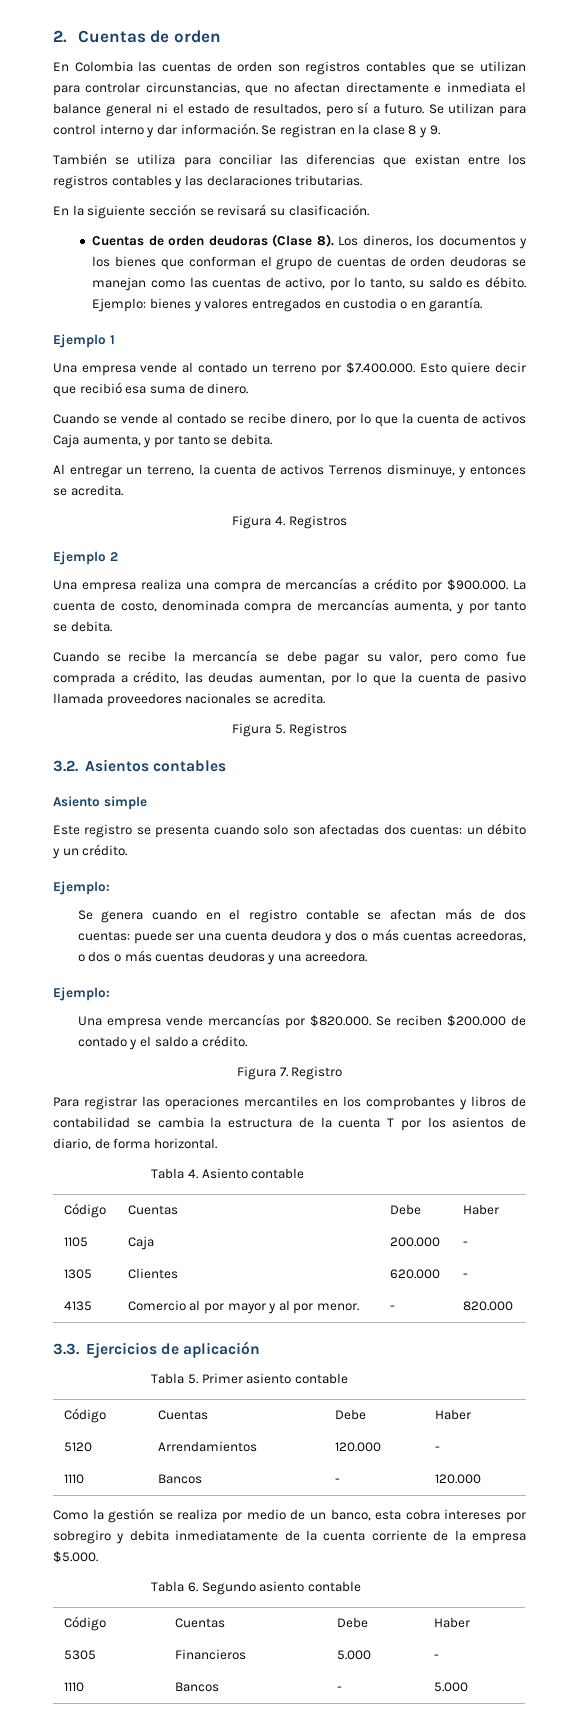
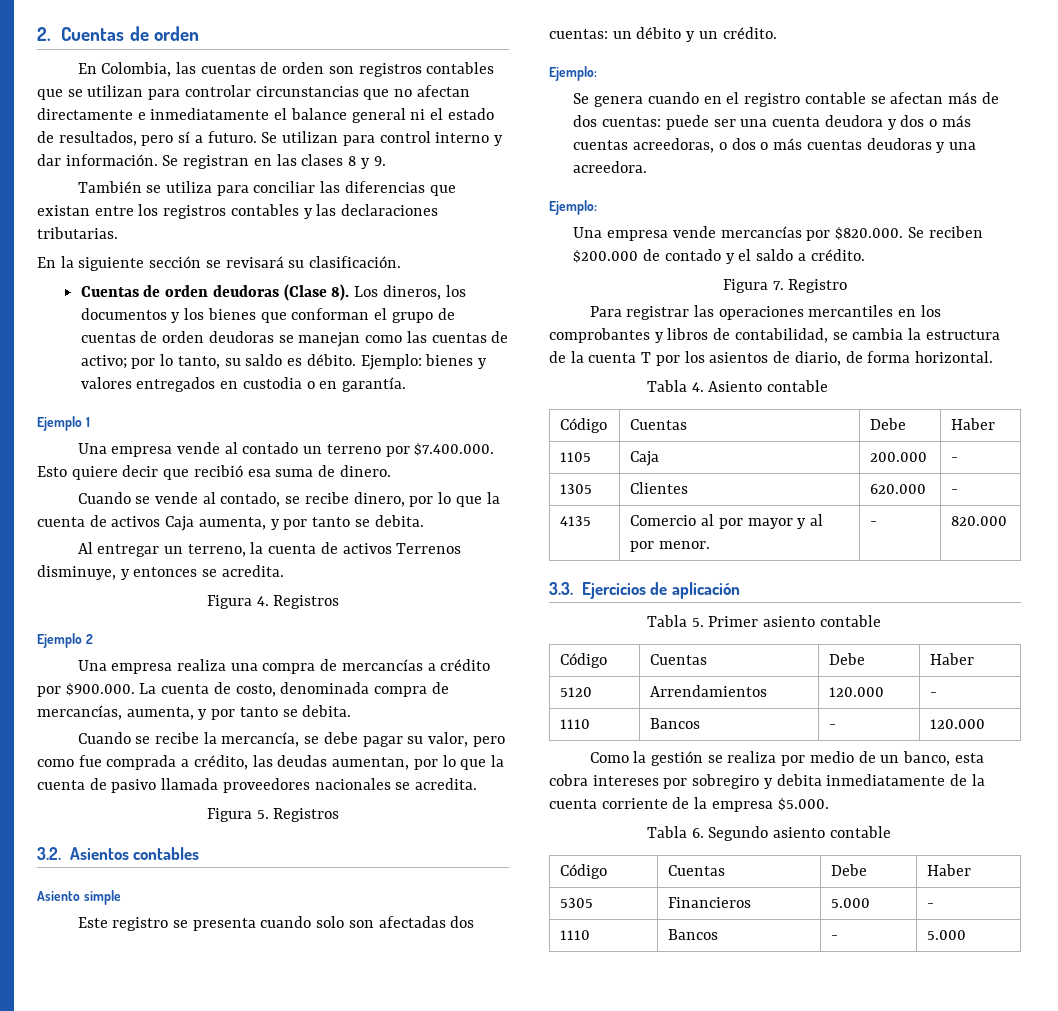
- En Colombia las cuentas de orden son registros contables que se utilizan para controlar circunstancias, que no afectan directamente e inmediata el balance general ni el estado de resultados, pero sí a futuro.
+ En Colombia, las cuentas de orden son registros contables que se utilizan para controlar circunstancias que no afectan directamente e inmediatamente el balance general ni el estado de resultados, pero sí a futuro.
- Se registran en la clase 8 y 9.
+ Se registran en las clases 8 y 9.
- Los dineros, los documentos y los bienes que conforman el grupo de cuentas de orden deudoras se manejan como las cuentas de activo, por lo tanto, su saldo es débito.
+ Los dineros, los documentos y los bienes que conforman el grupo de cuentas de orden deudoras se manejan como las cuentas de activo; por lo tanto, su saldo es débito.
- Cuando se vende al contado se recibe dinero, por lo que la cuenta de activos Caja aumenta, y por tanto se debita.
+ Cuando se vende al contado, se recibe dinero, por lo que la cuenta de activos Caja aumenta, y por tanto se debita.
- Una empresa realiza una compra de mercancías a crédito por $900.000. La cuenta de costo, denominada compra de mercancías aumenta, y por tanto se debita.
+ Una empresa realiza una compra de mercancías a crédito por $900.000. La cuenta de costo, denominada compra de mercancías, aumenta, y por tanto se debita.
- Cuando se recibe la mercancía se debe pagar su valor, pero como fue comprada a crédito, las deudas aumentan, por lo que la cuenta de pasivo llamada proveedores nacionales se acredita.
+ Cuando se recibe la mercancía, se debe pagar su valor, pero como fue comprada a crédito, las deudas aumentan, por lo que la cuenta de pasivo llamada proveedores nacionales se acredita.
- Para registrar las operaciones mercantiles en los comprobantes y libros de contabilidad se cambia la estructura de la cuenta T por los asientos de diario, de forma horizontal.
+ Para registrar las operaciones mercantiles en los comprobantes y libros de contabilidad, se cambia la estructura de la cuenta T por los asientos de diario, de forma horizontal.

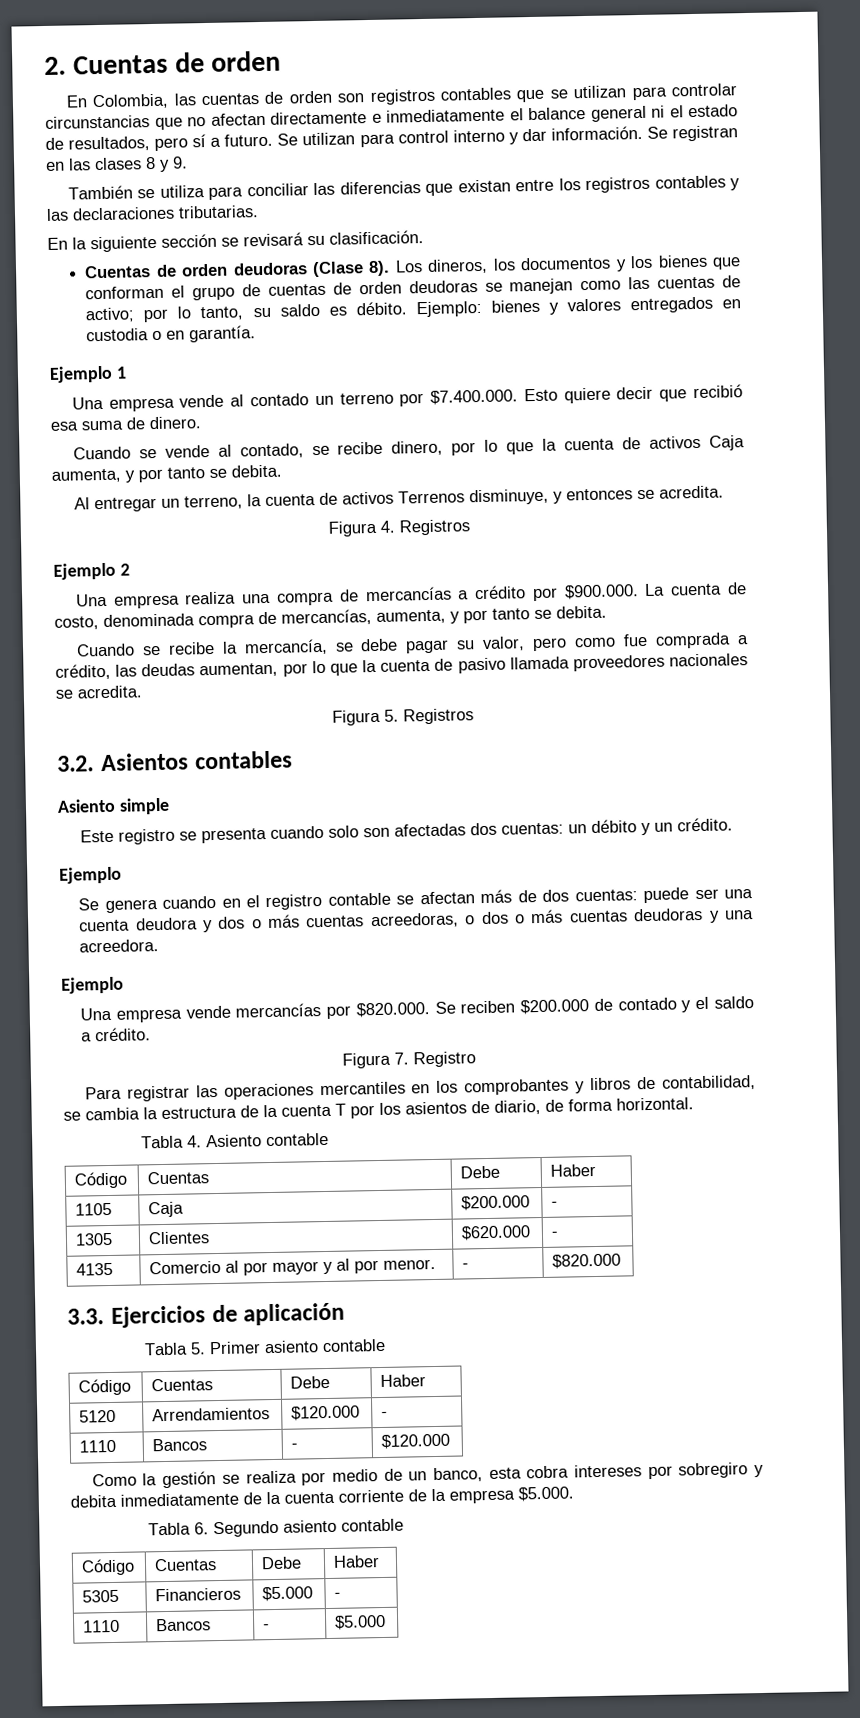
  Este registro se presenta cuando solo son afectadas dos cuentas: un débito y un crédito.
- Ejemplo:
+ Ejemplo
  Se genera cuando en el registro contable se afectan más de dos cuentas: puede ser una cuenta deudora y dos o más cuentas acreedoras, o dos o más cuentas deudoras y una acreedora.
- Ejemplo:
+ Ejemplo
- 1105 | Caja | 200.000 | -
+ 1105 | Caja | $200.000 | -
- 1305 | Clientes | 620.000 | -
+ 1305 | Clientes | $620.000 | -
- 4135 | Comercio al por mayor y al por menor. | - | 820.000
+ 4135 | Comercio al por mayor y al por menor. | - | $820.000
- 5120 | Arrendamientos | 120.000 | -
- 1110 | Bancos | - | 120.000
+ 5120 | Arrendamientos | $120.000 | -
+ 1110 | Bancos | - | $120.000
- 5305 | Financieros | 5.000 | -
- 1110 | Bancos | - | 5.000
+ 5305 | Financieros | $5.000 | -
+ 1110 | Bancos | - | $5.000

